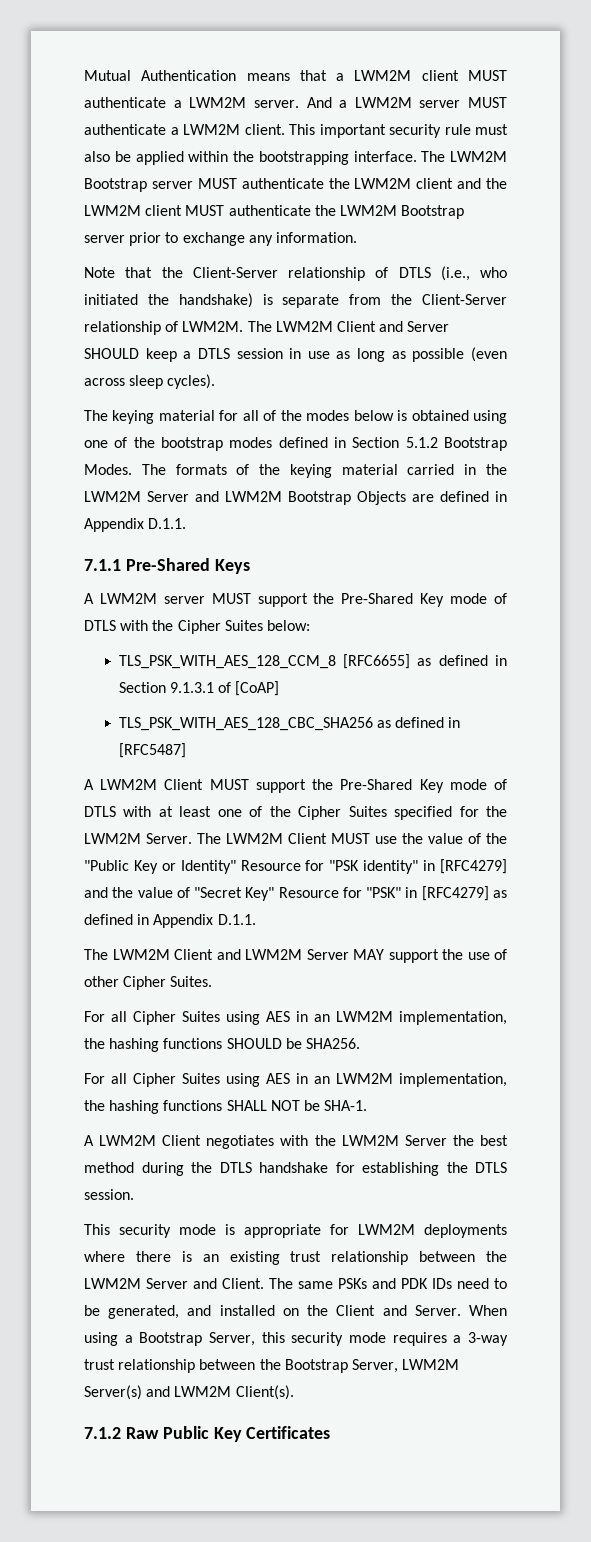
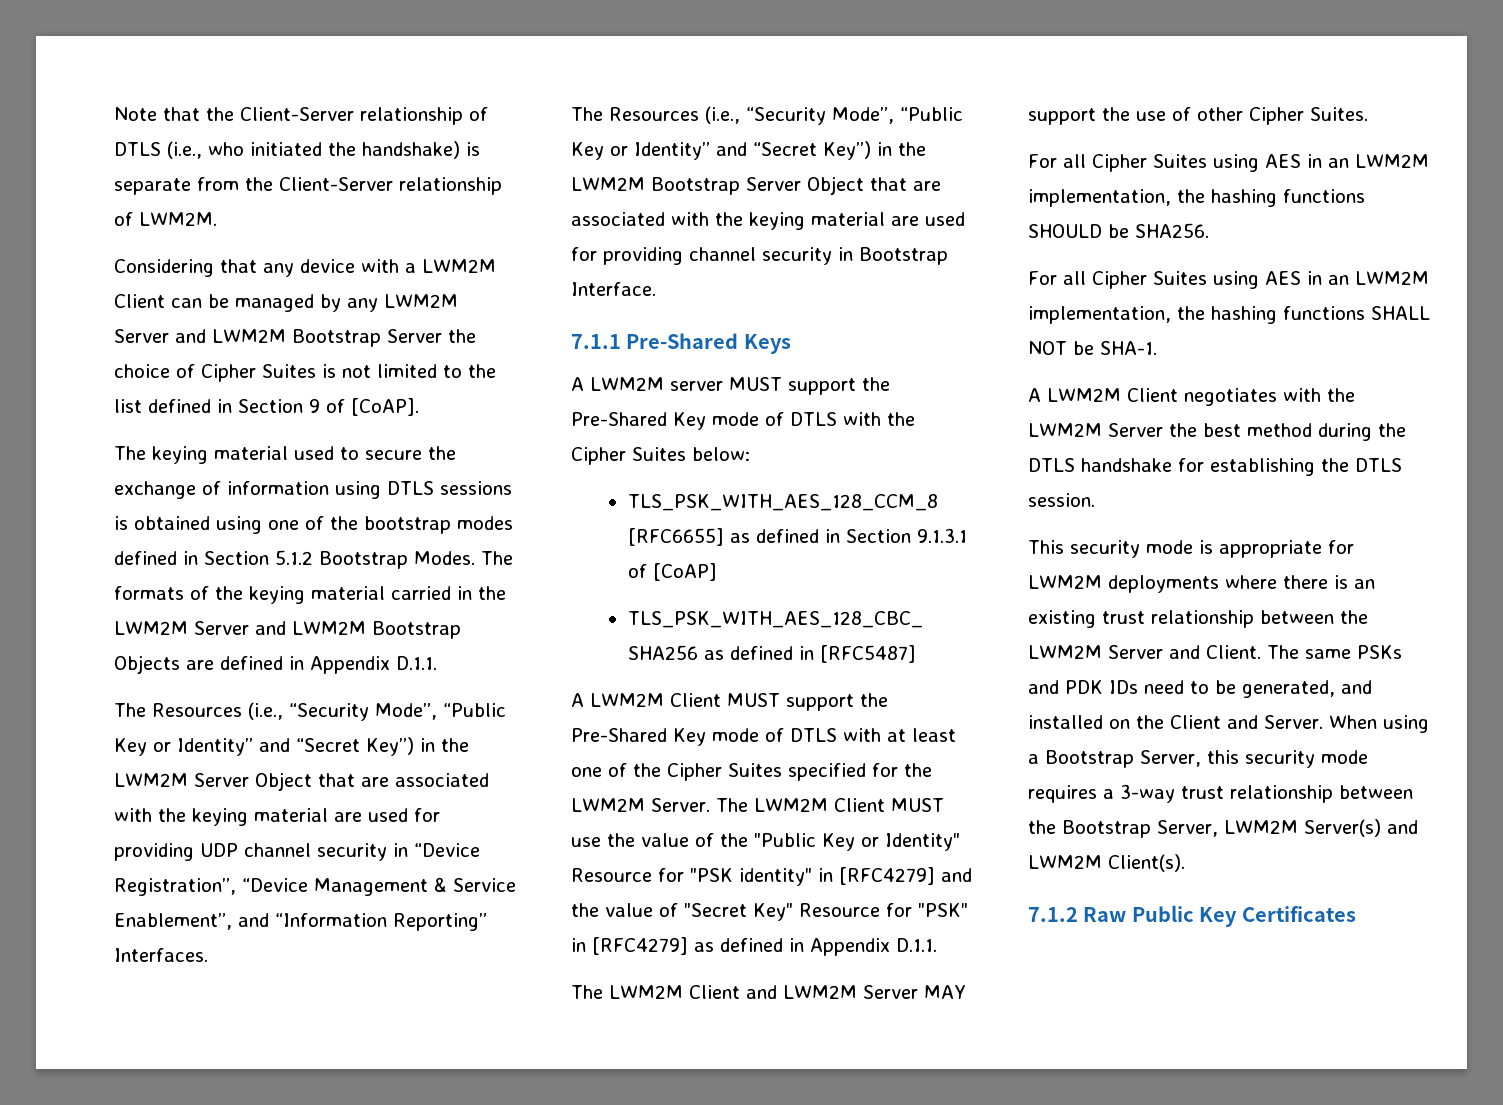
- Mutual Authentication means that a LWM2M client MUST authenticate a LWM2M server. And a LWM2M server MUST authenticate a LWM2M client. This important security rule must also be applied within the bootstrapping interface. The LWM2M Bootstrap server MUST authenticate the LWM2M client and the LWM2M client MUST authenticate the LWM2M Bootstrap server prior to exchange any information.
- Note that the Client-Server relationship of DTLS (i.e., who initiated the handshake) is separate from the Client-Server relationship of LWM2M. The LWM2M Client and Server SHOULD keep a DTLS session in use as long as possible (even across sleep cycles).
- The keying material for all of the modes below is obtained using one of the bootstrap modes defined in Section 5.1.2 Bootstrap Modes.
+ Note that the Client-Server relationship of DTLS (i.e., who initiated the handshake) is separate from the Client-Server relationship of LWM2M.
+ Considering that any device with a LWM2M Client can be managed by any LWM2M Server and LWM2M Bootstrap Server the choice of Cipher Suites is not limited to the list defined in Section 9 of [CoAP].
+ The keying material used to secure the exchange of information using DTLS sessions is obtained using one of the bootstrap modes defined in Section 5.1.2 Bootstrap Modes.
+ The Resources (i.e., “Security Mode”, “Public Key or Identity” and “Secret Key”) in the LWM2M Server Object that are associated with the keying material are used for providing UDP channel security in “Device Registration”, “Device Management & Service Enablement”, and “Information Reporting” Interfaces.
+ The Resources (i.e., “Security Mode”, “Public Key or Identity” and “Secret Key”) in the LWM2M Bootstrap Server Object that are associated with the keying material are used for providing channel security in Bootstrap Interface.

